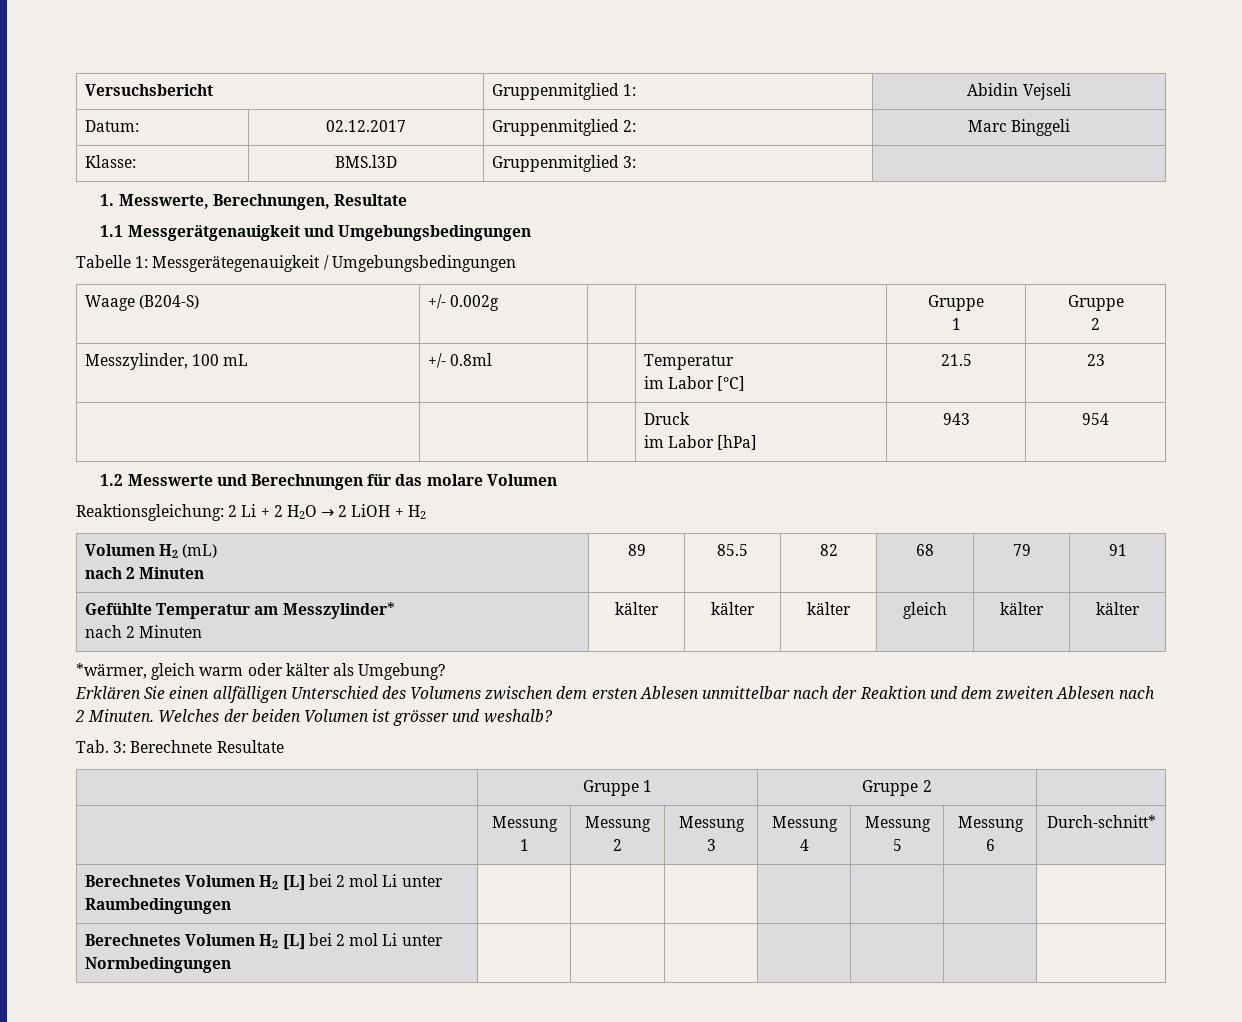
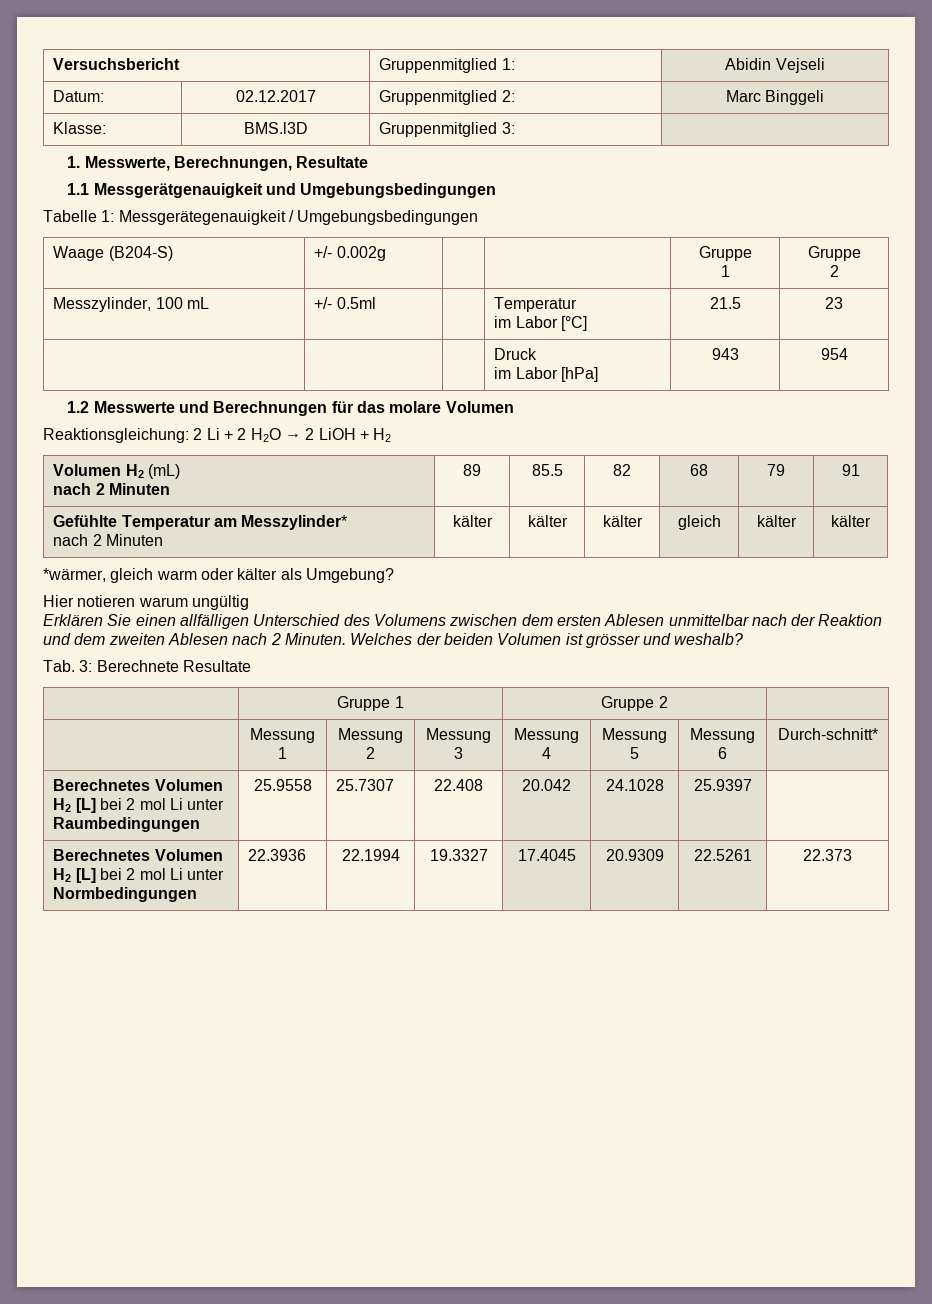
- Messzylinder, 100 mL | +/- 0.8ml | | Temperatur
+ Messzylinder, 100 mL | +/- 0.5ml | | Temperatur
+ Hier notieren warum ungültig
- Berechnetes Volumen H2 [L] bei 2 mol Li unter Raumbedingungen | | | | | | |
+ Berechnetes Volumen H2 [L] bei 2 mol Li unter Raumbedingungen | 25.9558 | 25.7307 | 22.408 | 20.042 | 24.1028 | 25.9397 |
- Berechnetes Volumen H2 [L] bei 2 mol Li unter Normbedingungen | | | | | | |
+ Berechnetes Volumen H2 [L] bei 2 mol Li unter Normbedingungen | 22.3936 | 22.1994 | 19.3327 | 17.4045 | 20.9309 | 22.5261 | 22.373

